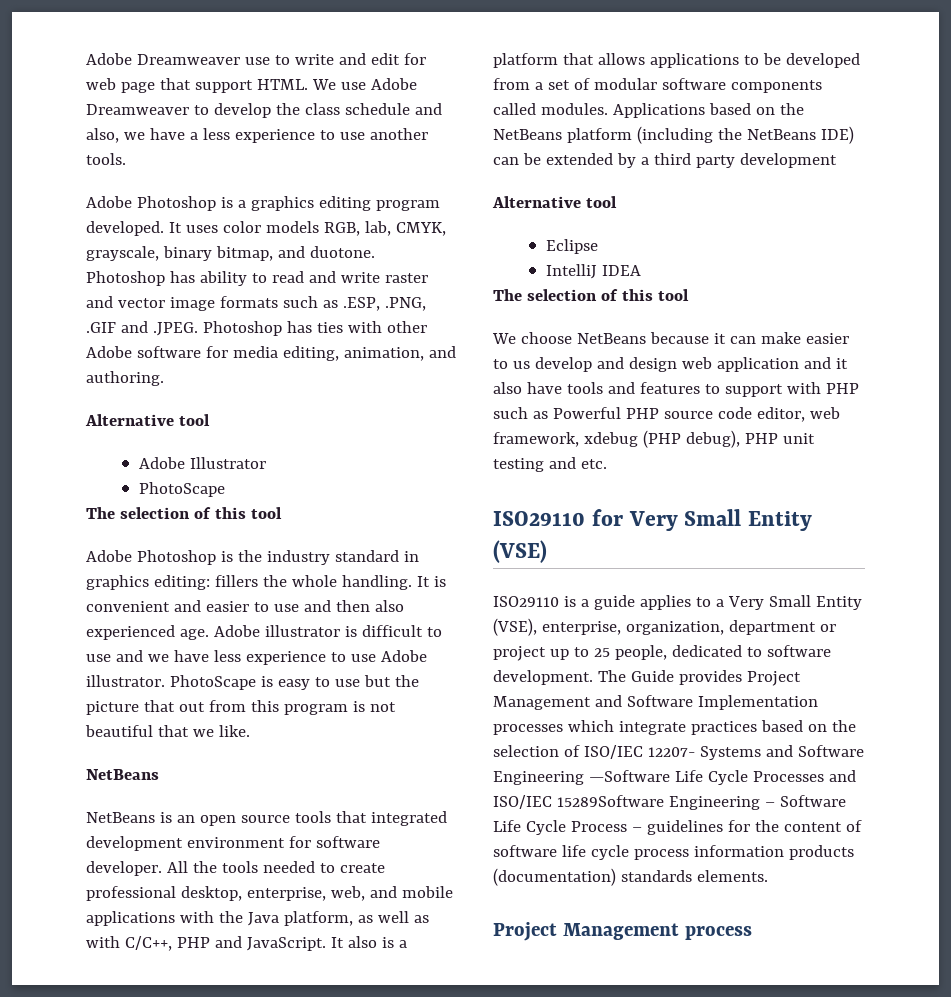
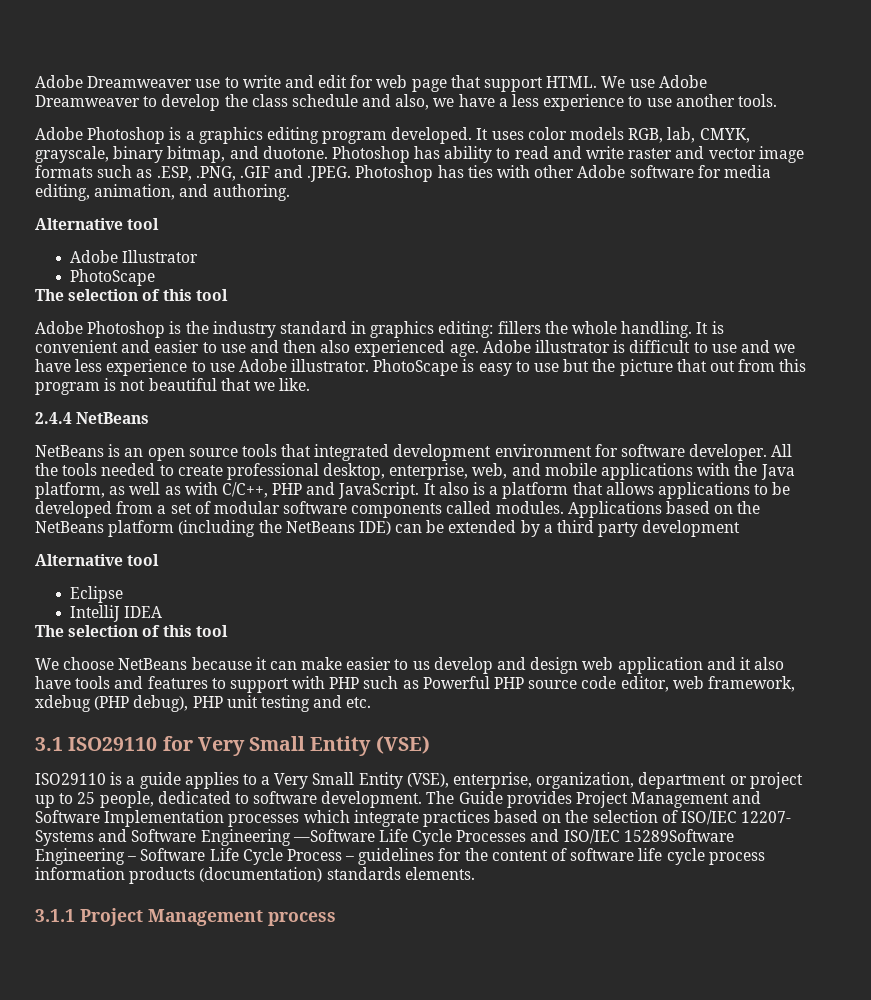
  PhotoScape is easy to use but the picture that out from this program is not beautiful that we like.
- NetBeans
+ 2.4.4 NetBeans
- ISO29110 for Very Small Entity (VSE)
+ 3.1 ISO29110 for Very Small Entity (VSE)
- Project Management process
+ 3.1.1 Project Management process

